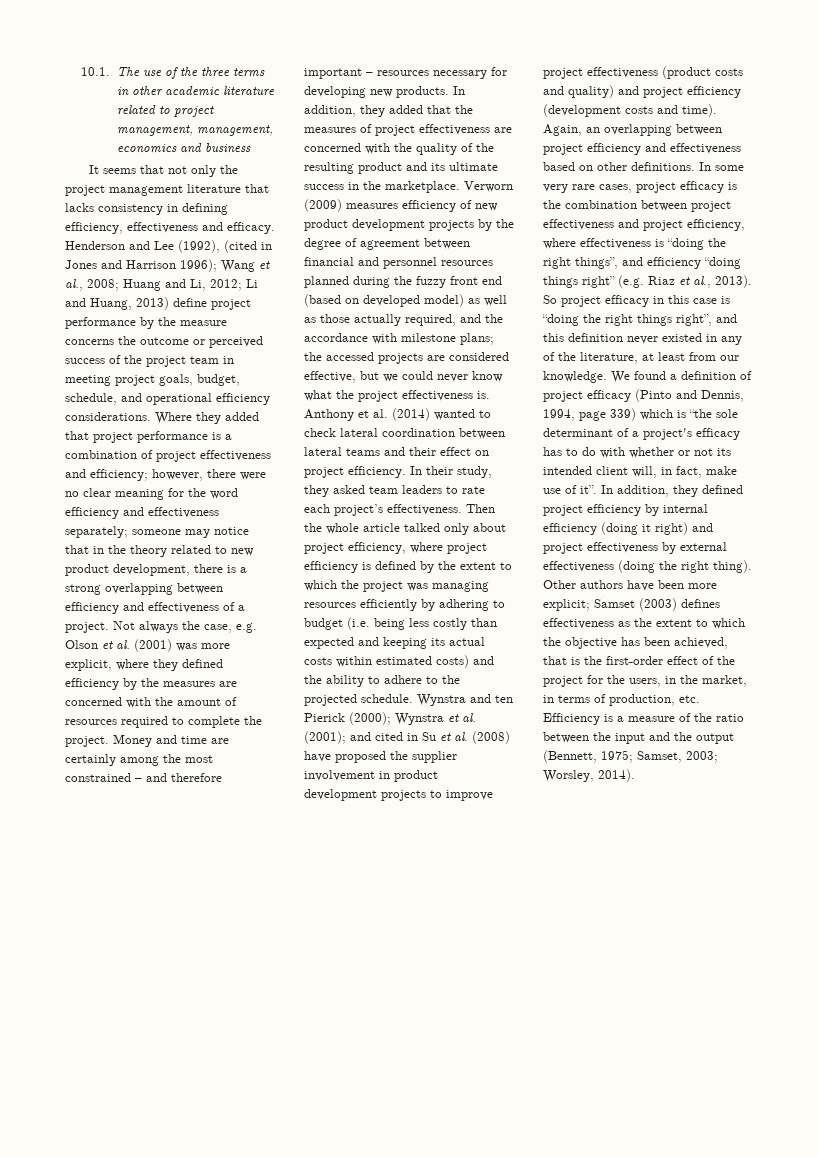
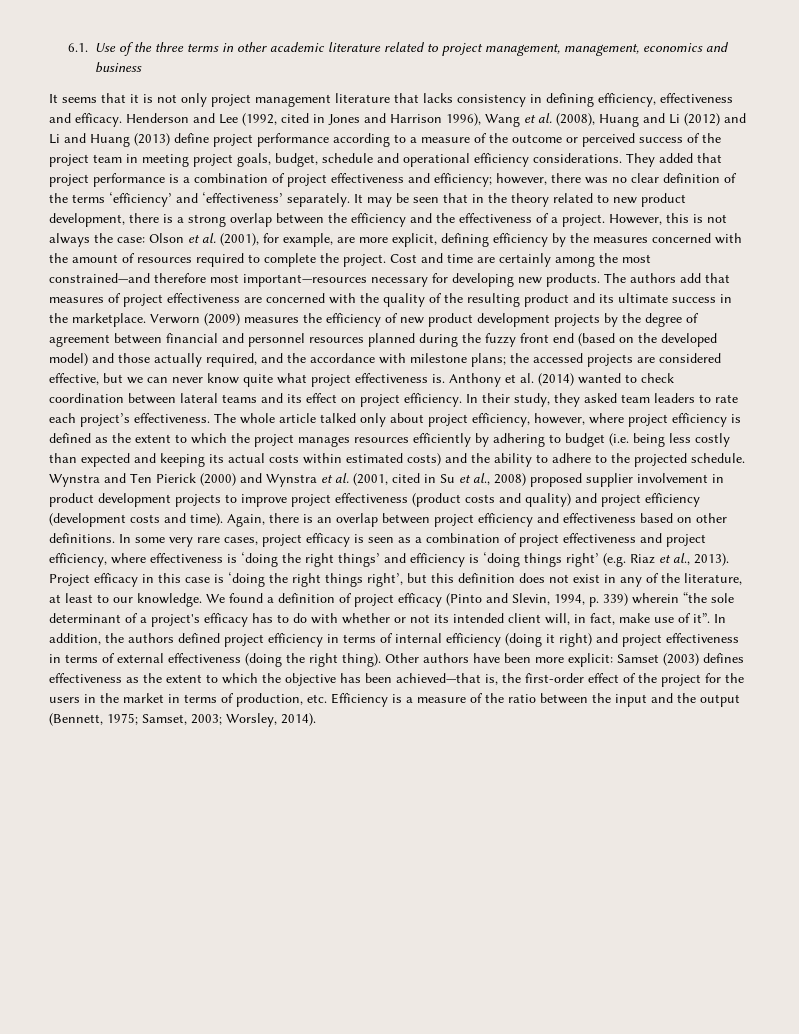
- 10.1. The use of the three terms in other academic literature related to project management, management, economics and business
+ 6.1. Use of the three terms in other academic literature related to project management, management, economics and business
- It seems that not only the project management literature that lacks consistency in defining efficiency, effectiveness and efficacy.
+ It seems that it is not only project management literature that lacks consistency in defining efficiency, effectiveness and efficacy.
- Henderson and Lee (1992), (cited in Jones and Harrison 1996); Wang et al., 2008; Huang and Li, 2012; Li and Huang, 2013) define project performance by the measure concerns the outcome or perceived success of the project team in meeting project goals, budget, schedule, and operational efficiency considerations.
+ Henderson and Lee (1992, cited in Jones and Harrison 1996), Wang et al. (2008), Huang and Li (2012) and Li and Huang (2013) define project performance according to a measure of the outcome or perceived success of the project team in meeting project goals, budget, schedule and operational efficiency considerations.
- Where they added that project performance is a combination of project effectiveness and efficiency; however, there were no clear meaning for the word efficiency and effectiveness separately; someone may notice that in the theory related to new product development, there is a strong overlapping between efficiency and effectiveness of a project.
+ They added that project performance is a combination of project effectiveness and efficiency; however, there was no clear definition of the terms ‘efficiency’ and ‘effectiveness’ separately. It may be seen that in the theory related to new product development, there is a strong overlap between the efficiency and the effectiveness of a project.
- Not always the case, e.g. Olson et al. (2001) was more explicit, where they defined efficiency by the measures are concerned with the amount of resources required to complete the project.
+ However, this is not always the case: Olson et al. (2001), for example, are more explicit, defining efficiency by the measures concerned with the amount of resources required to complete the project.
- Money and time are certainly among the most constrained – and therefore important – resources necessary for developing new products.
+ Cost and time are certainly among the most constrained—and therefore most important—resources necessary for developing new products.
- In addition, they added that the measures of project effectiveness are concerned with the quality of the resulting product and its ultimate success in the marketplace.
+ The authors add that measures of project effectiveness are concerned with the quality of the resulting product and its ultimate success in the marketplace.
- Verworn (2009) measures efficiency of new product development projects by the degree of agreement between financial and personnel resources planned during the fuzzy front end (based on developed model) as well as those actually required, and the accordance with milestone plans; the accessed projects are considered effective, but we could never know what the project effectiveness is.
+ Verworn (2009) measures the efficiency of new product development projects by the degree of agreement between financial and personnel resources planned during the fuzzy front end (based on the developed model) and those actually required, and the accordance with milestone plans; the accessed projects are considered effective, but we can never know quite what project effectiveness is.
- Anthony et al. (2014) wanted to check lateral coordination between lateral teams and their effect on project efficiency.
+ Anthony et al. (2014) wanted to check coordination between lateral teams and its effect on project efficiency.
- Then the whole article talked only about project efficiency, where project efficiency is defined by the extent to which the project was managing resources efficiently by adhering to budget (i.e. being less costly than expected and keeping its actual costs within estimated costs) and the ability to adhere to the projected schedule.
+ The whole article talked only about project efficiency, however, where project efficiency is defined as the extent to which the project manages resources efficiently by adhering to budget (i.e. being less costly than expected and keeping its actual costs within estimated costs) and the ability to adhere to the projected schedule.
- Wynstra and ten Pierick (2000); Wynstra et al. (2001); and cited in Su et al. (2008) have proposed the supplier involvement in product development projects to improve project effectiveness (product costs and quality) and project efficiency (development costs and time).
+ Wynstra and Ten Pierick (2000) and Wynstra et al. (2001, cited in Su et al., 2008) proposed supplier involvement in product development projects to improve project effectiveness (product costs and quality) and project efficiency (development costs and time).
- Again, an overlapping between project efficiency and effectiveness based on other definitions.
+ Again, there is an overlap between project efficiency and effectiveness based on other definitions.
- In some very rare cases, project efficacy is the combination between project effectiveness and project efficiency, where effectiveness is “doing the right things”, and efficiency “doing things right” (e.g. Riaz et al., 2013).
+ In some very rare cases, project efficacy is seen as a combination of project effectiveness and project efficiency, where effectiveness is ‘doing the right things’ and efficiency is ‘doing things right’ (e.g. Riaz et al., 2013).
- So project efficacy in this case is “doing the right things right”, and this definition never existed in any of the literature, at least from our knowledge.
+ Project efficacy in this case is ‘doing the right things right’, but this definition does not exist in any of the literature, at least to our knowledge.
- We found a definition of project efficacy (Pinto and Dennis, 1994, page 339) which is “the sole determinant of a project's efficacy has to do with whether or not its intended client will, in fact, make use of it”.
+ We found a definition of project efficacy (Pinto and Slevin, 1994, p. 339) wherein “the sole determinant of a project's efficacy has to do with whether or not its intended client will, in fact, make use of it”.
- In addition, they defined project efficiency by internal efficiency (doing it right) and project effectiveness by external effectiveness (doing the right thing).
+ In addition, the authors defined project efficiency in terms of internal efficiency (doing it right) and project effectiveness in terms of external effectiveness (doing the right thing).
- Other authors have been more explicit; Samset (2003) defines effectiveness as the extent to which the objective has been achieved, that is the first-order effect of the project for the users, in the market, in terms of production, etc. Efficiency is a measure of the ratio between the input and the output (Bennett, 1975; Samset, 2003; Worsley, 2014).
+ Other authors have been more explicit: Samset (2003) defines effectiveness as the extent to which the objective has been achieved—that is, the first-order effect of the project for the users in the market in terms of production, etc. Efficiency is a measure of the ratio between the input and the output (Bennett, 1975; Samset, 2003; Worsley, 2014).

